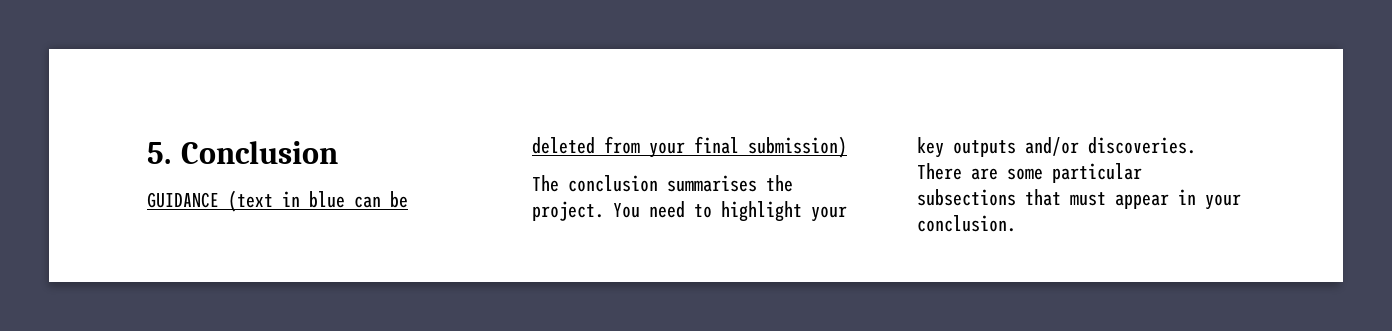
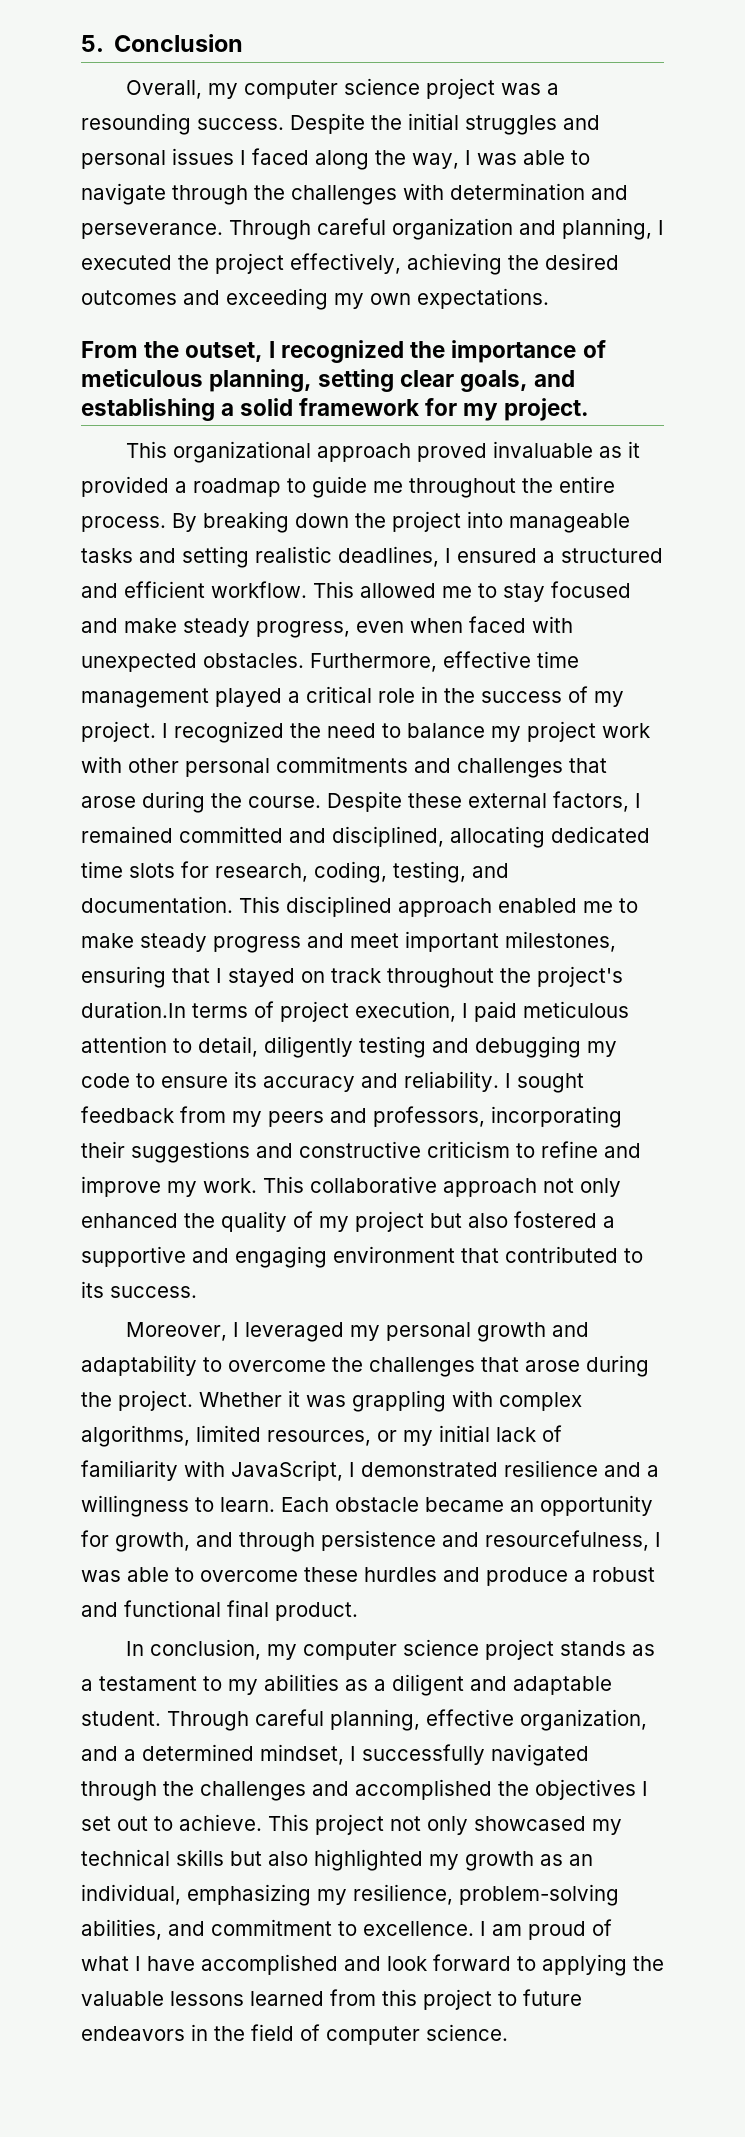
- GUIDANCE (text in blue can be deleted from your final submission)
- The conclusion summarises the project. You need to highlight your key outputs and/or discoveries. There are some particular subsections that must appear in your conclusion.
+ Overall, my computer science project was a resounding success. Despite the initial struggles and personal issues I faced along the way, I was able to navigate through the challenges with determination and perseverance. Through careful organization and planning, I executed the project effectively, achieving the desired outcomes and exceeding my own expectations.
+ From the outset, I recognized the importance of meticulous planning, setting clear goals, and establishing a solid framework for my project.
+ This organizational approach proved invaluable as it provided a roadmap to guide me throughout the entire process. By breaking down the project into manageable tasks and setting realistic deadlines, I ensured a structured and efficient workflow. This allowed me to stay focused and make steady progress, even when faced with unexpected obstacles. Furthermore, effective time management played a critical role in the success of my project. I recognized the need to balance my project work with other personal commitments and challenges that arose during the course. Despite these external factors, I remained committed and disciplined, allocating dedicated time slots for research, coding, testing, and documentation. This disciplined approach enabled me to make steady progress and meet important milestones, ensuring that I stayed on track throughout the project's duration.In terms of project execution, I paid meticulous attention to detail, diligently testing and debugging my code to ensure its accuracy and reliability. I sought feedback from my peers and professors, incorporating their suggestions and constructive criticism to refine and improve my work. This collaborative approach not only enhanced the quality of my project but also fostered a supportive and engaging environment that contributed to its success.
+ Moreover, I leveraged my personal growth and adaptability to overcome the challenges that arose during the project. Whether it was grappling with complex algorithms, limited resources, or my initial lack of familiarity with JavaScript, I demonstrated resilience and a willingness to learn. Each obstacle became an opportunity for growth, and through persistence and resourcefulness, I was able to overcome these hurdles and produce a robust and functional final product.
+ In conclusion, my computer science project stands as a testament to my abilities as a diligent and adaptable student. Through careful planning, effective organization, and a determined mindset, I successfully navigated through the challenges and accomplished the objectives I set out to achieve. This project not only showcased my technical skills but also highlighted my growth as an individual, emphasizing my resilience, problem-solving abilities, and commitment to excellence. I am proud of what I have accomplished and look forward to applying the valuable lessons learned from this project to future endeavors in the field of computer science.

